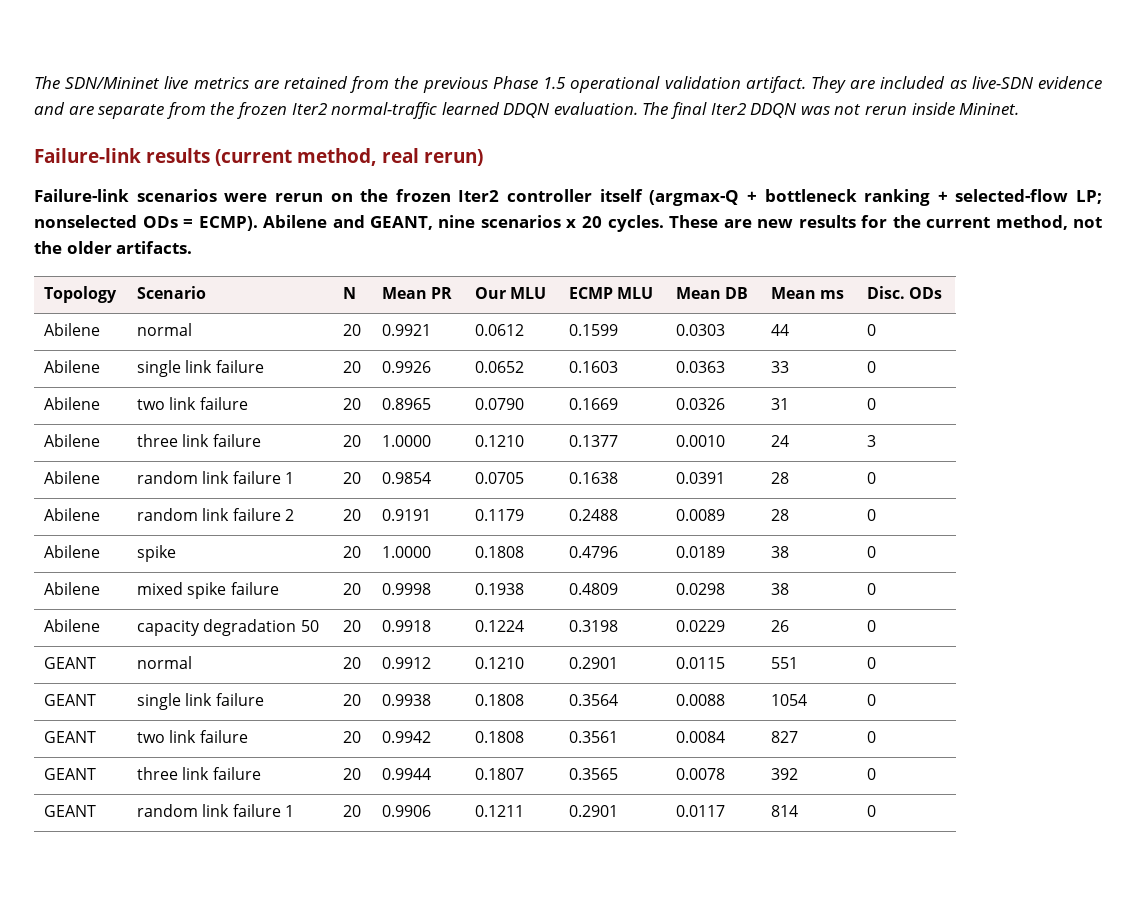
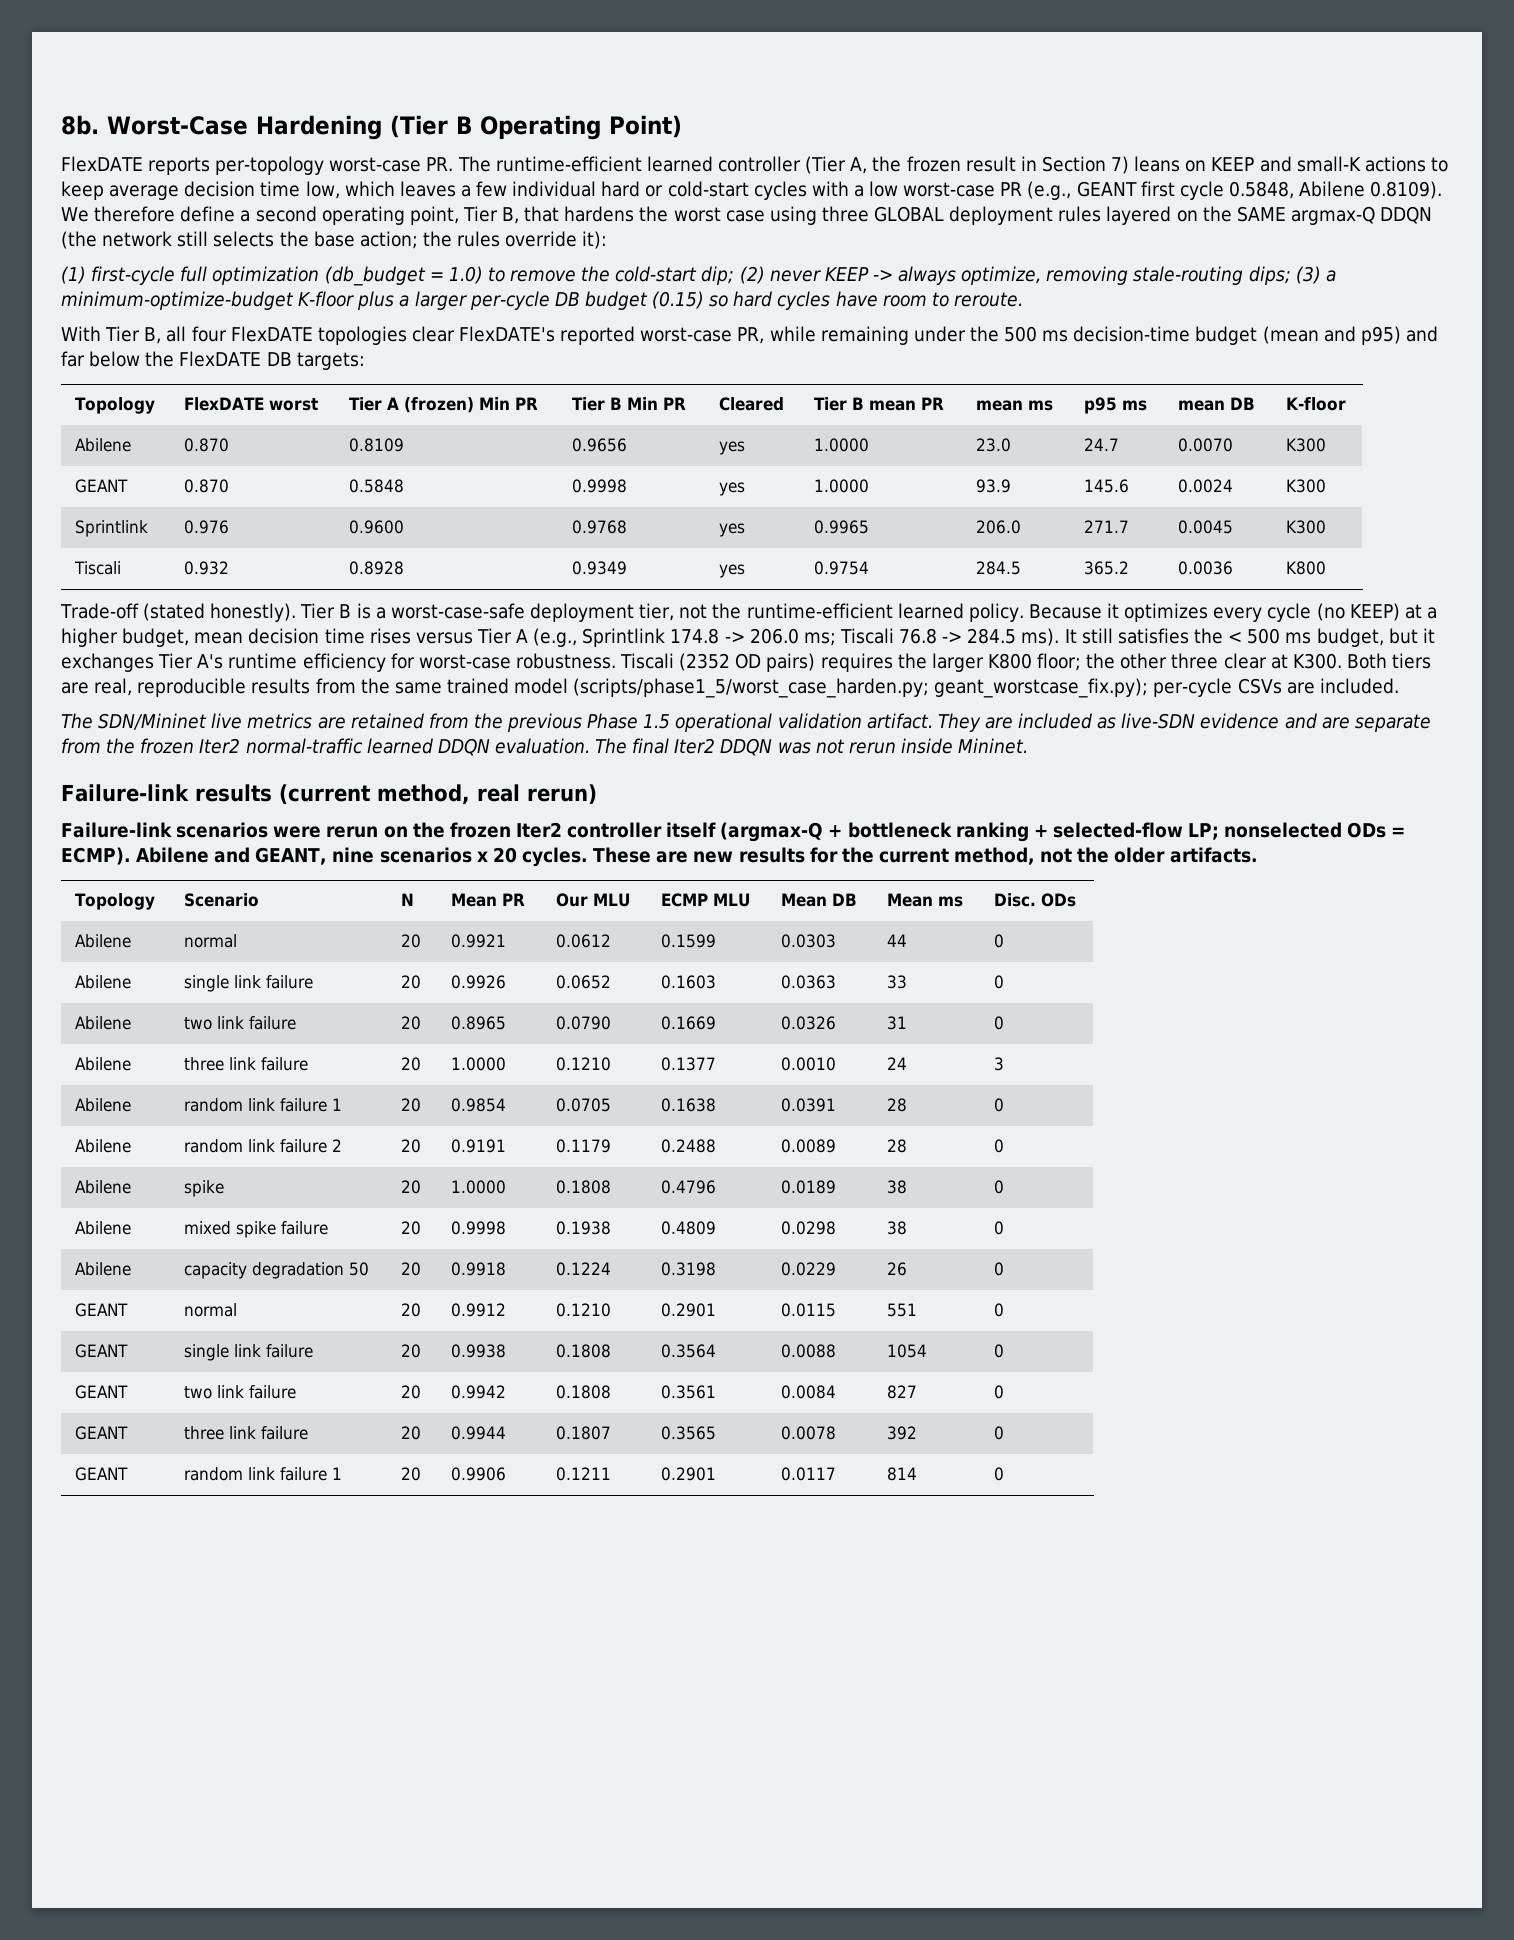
+ 8b. Worst-Case Hardening (Tier B Operating Point)
+ FlexDATE reports per-topology worst-case PR. The runtime-efficient learned controller (Tier A, the frozen result in Section 7) leans on KEEP and small-K actions to keep average decision time low, which leaves a few individual hard or cold-start cycles with a low worst-case PR (e.g., GEANT first cycle 0.5848, Abilene 0.8109). We therefore define a second operating point, Tier B, that hardens the worst case using three GLOBAL deployment rules layered on the SAME argmax-Q DDQN (the network still selects the base action; the rules override it):
+ (1) first-cycle full optimization (db_budget = 1.0) to remove the cold-start dip; (2) never KEEP -> always optimize, removing stale-routing dips; (3) a minimum-optimize-budget K-floor plus a larger per-cycle DB budget (0.15) so hard cycles have room to reroute.
+ With Tier B, all four FlexDATE topologies clear FlexDATE's reported worst-case PR, while remaining under the 500 ms decision-time budget (mean and p95) and far below the FlexDATE DB targets:
+ Topology | FlexDATE worst | Tier A (frozen) Min PR | Tier B Min PR | Cleared | Tier B mean PR | mean ms | p95 ms | mean DB | K-floor
+ Abilene | 0.870 | 0.8109 | 0.9656 | yes | 1.0000 | 23.0 | 24.7 | 0.0070 | K300
+ GEANT | 0.870 | 0.5848 | 0.9998 | yes | 1.0000 | 93.9 | 145.6 | 0.0024 | K300
+ Sprintlink | 0.976 | 0.9600 | 0.9768 | yes | 0.9965 | 206.0 | 271.7 | 0.0045 | K300
+ Tiscali | 0.932 | 0.8928 | 0.9349 | yes | 0.9754 | 284.5 | 365.2 | 0.0036 | K800
+ Trade-off (stated honestly). Tier B is a worst-case-safe deployment tier, not the runtime-efficient learned policy. Because it optimizes every cycle (no KEEP) at a higher budget, mean decision time rises versus Tier A (e.g., Sprintlink 174.8 -> 206.0 ms; Tiscali 76.8 -> 284.5 ms). It still satisfies the < 500 ms budget, but it exchanges Tier A's runtime efficiency for worst-case robustness. Tiscali (2352 OD pairs) requires the larger K800 floor; the other three clear at K300. Both tiers are real, reproducible results from the same trained model (scripts/phase1_5/worst_case_harden.py; geant_worstcase_fix.py); per-cycle CSVs are included.

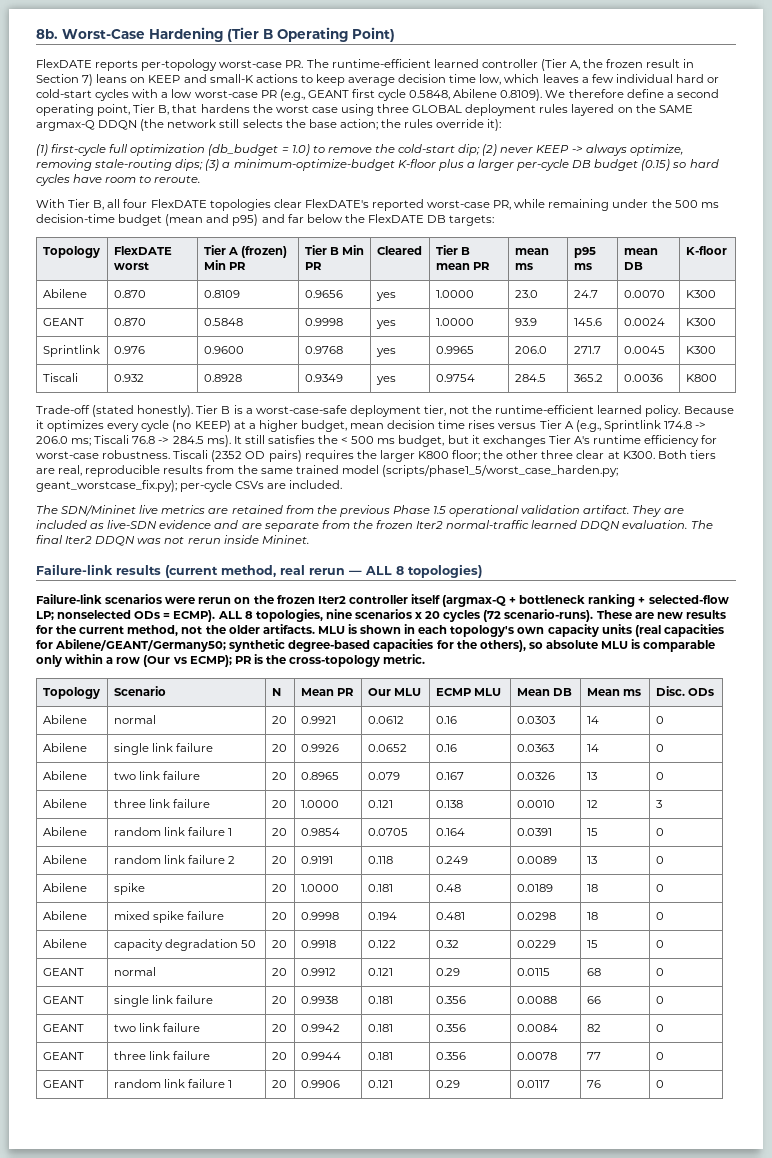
- Failure-link results (current method, real rerun)
+ Failure-link results (current method, real rerun — ALL 8 topologies)
- Abilene and GEANT, nine scenarios x 20 cycles.
+ ALL 8 topologies, nine scenarios x 20 cycles (72 scenario-runs).
+ MLU is shown in each topology's own capacity units (real capacities for Abilene/GEANT/Germany50; synthetic degree-based capacities for the others), so absolute MLU is comparable only within a row (Our vs ECMP); PR is the cross-topology metric.
- Abilene | normal | 20 | 0.9921 | 0.0612 | 0.1599 | 0.0303 | 44 | 0
+ Abilene | normal | 20 | 0.9921 | 0.0612 | 0.16 | 0.0303 | 14 | 0
- Abilene | single link failure | 20 | 0.9926 | 0.0652 | 0.1603 | 0.0363 | 33 | 0
+ Abilene | single link failure | 20 | 0.9926 | 0.0652 | 0.16 | 0.0363 | 14 | 0
- Abilene | two link failure | 20 | 0.8965 | 0.0790 | 0.1669 | 0.0326 | 31 | 0
+ Abilene | two link failure | 20 | 0.8965 | 0.079 | 0.167 | 0.0326 | 13 | 0
- Abilene | three link failure | 20 | 1.0000 | 0.1210 | 0.1377 | 0.0010 | 24 | 3
+ Abilene | three link failure | 20 | 1.0000 | 0.121 | 0.138 | 0.0010 | 12 | 3
- Abilene | random link failure 1 | 20 | 0.9854 | 0.0705 | 0.1638 | 0.0391 | 28 | 0
+ Abilene | random link failure 1 | 20 | 0.9854 | 0.0705 | 0.164 | 0.0391 | 15 | 0
- Abilene | random link failure 2 | 20 | 0.9191 | 0.1179 | 0.2488 | 0.0089 | 28 | 0
+ Abilene | random link failure 2 | 20 | 0.9191 | 0.118 | 0.249 | 0.0089 | 13 | 0
- Abilene | spike | 20 | 1.0000 | 0.1808 | 0.4796 | 0.0189 | 38 | 0
+ Abilene | spike | 20 | 1.0000 | 0.181 | 0.48 | 0.0189 | 18 | 0
- Abilene | mixed spike failure | 20 | 0.9998 | 0.1938 | 0.4809 | 0.0298 | 38 | 0
+ Abilene | mixed spike failure | 20 | 0.9998 | 0.194 | 0.481 | 0.0298 | 18 | 0
- Abilene | capacity degradation 50 | 20 | 0.9918 | 0.1224 | 0.3198 | 0.0229 | 26 | 0
+ Abilene | capacity degradation 50 | 20 | 0.9918 | 0.122 | 0.32 | 0.0229 | 15 | 0
- GEANT | normal | 20 | 0.9912 | 0.1210 | 0.2901 | 0.0115 | 551 | 0
+ GEANT | normal | 20 | 0.9912 | 0.121 | 0.29 | 0.0115 | 68 | 0
- GEANT | single link failure | 20 | 0.9938 | 0.1808 | 0.3564 | 0.0088 | 1054 | 0
+ GEANT | single link failure | 20 | 0.9938 | 0.181 | 0.356 | 0.0088 | 66 | 0
- GEANT | two link failure | 20 | 0.9942 | 0.1808 | 0.3561 | 0.0084 | 827 | 0
+ GEANT | two link failure | 20 | 0.9942 | 0.181 | 0.356 | 0.0084 | 82 | 0
- GEANT | three link failure | 20 | 0.9944 | 0.1807 | 0.3565 | 0.0078 | 392 | 0
+ GEANT | three link failure | 20 | 0.9944 | 0.181 | 0.356 | 0.0078 | 77 | 0
- GEANT | random link failure 1 | 20 | 0.9906 | 0.1211 | 0.2901 | 0.0117 | 814 | 0
+ GEANT | random link failure 1 | 20 | 0.9906 | 0.121 | 0.29 | 0.0117 | 76 | 0

